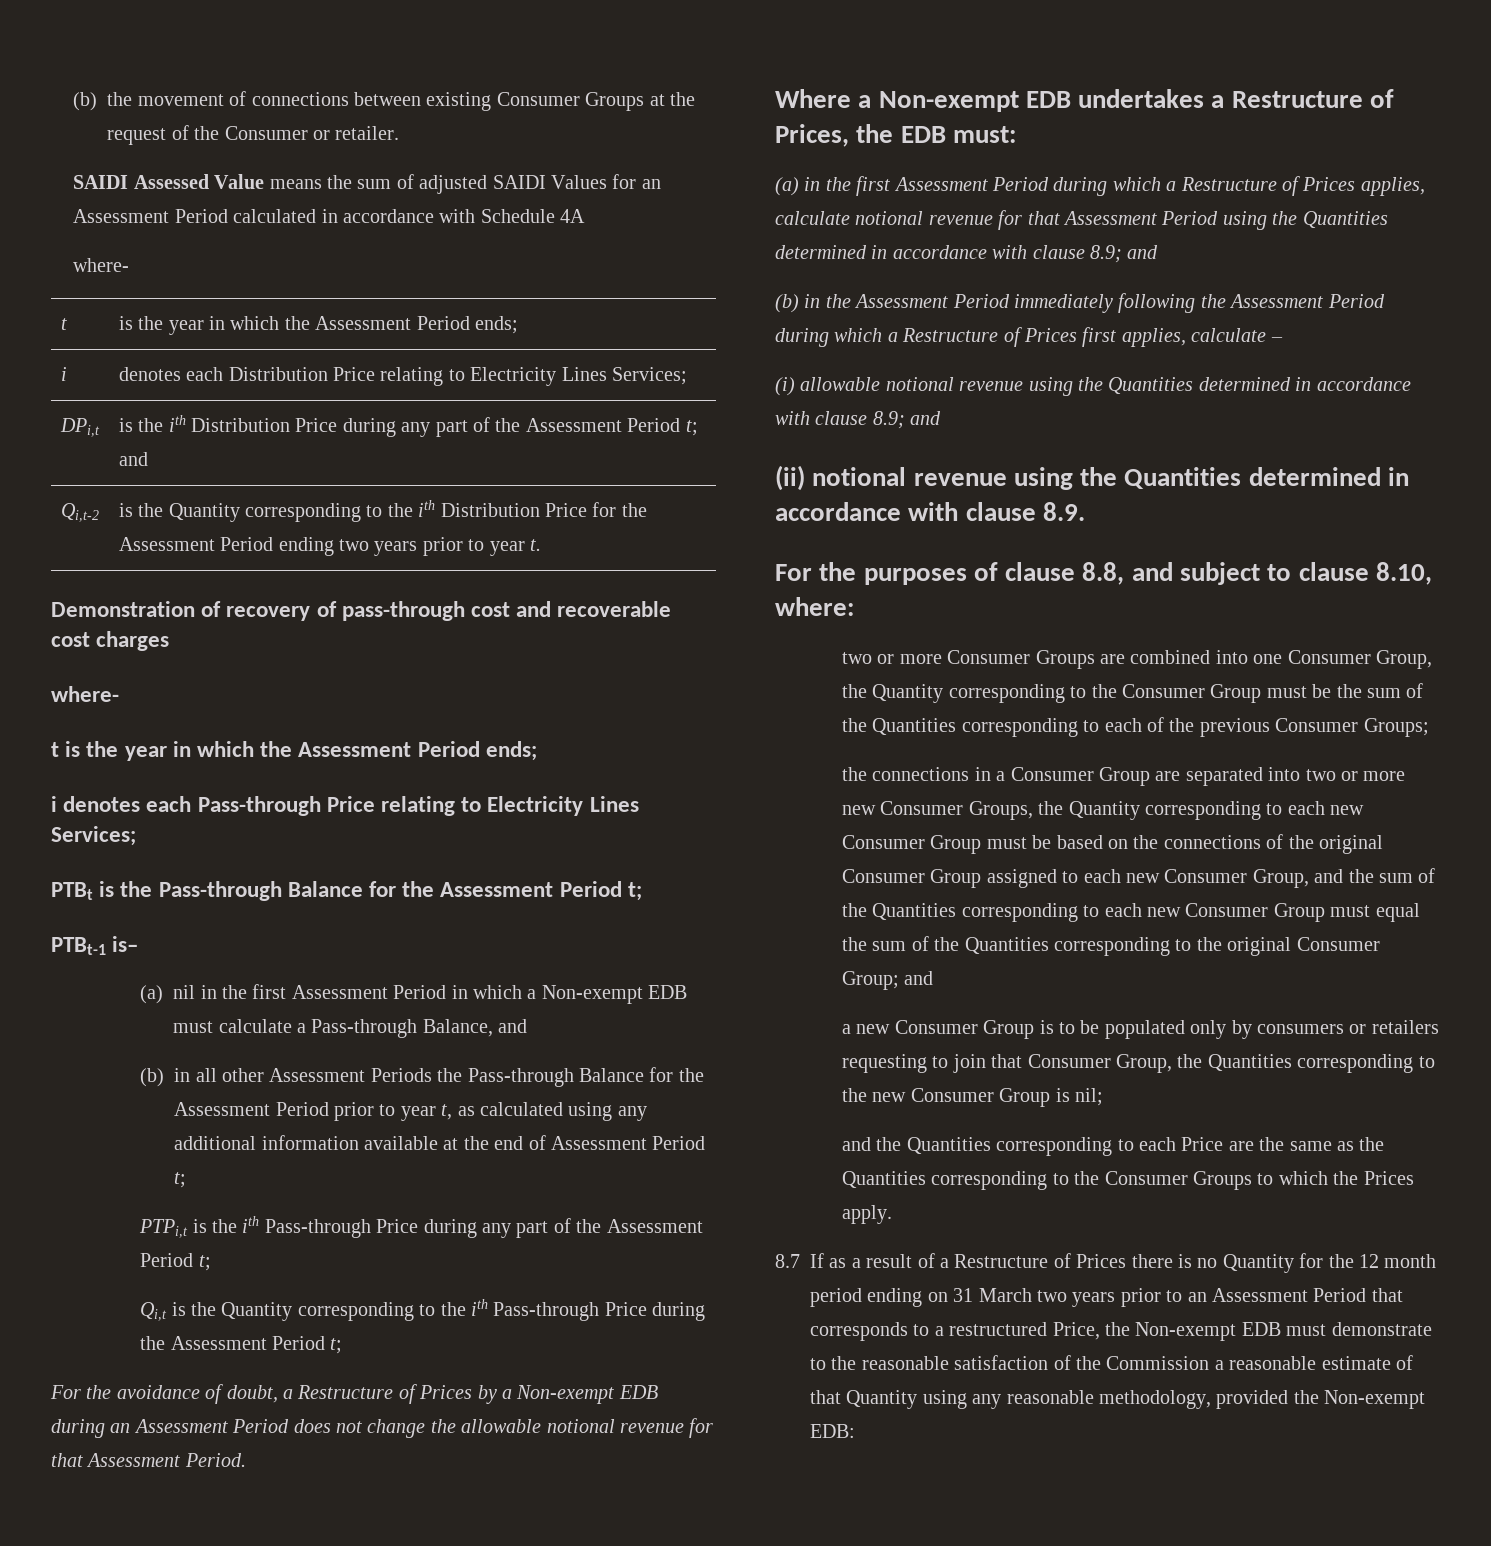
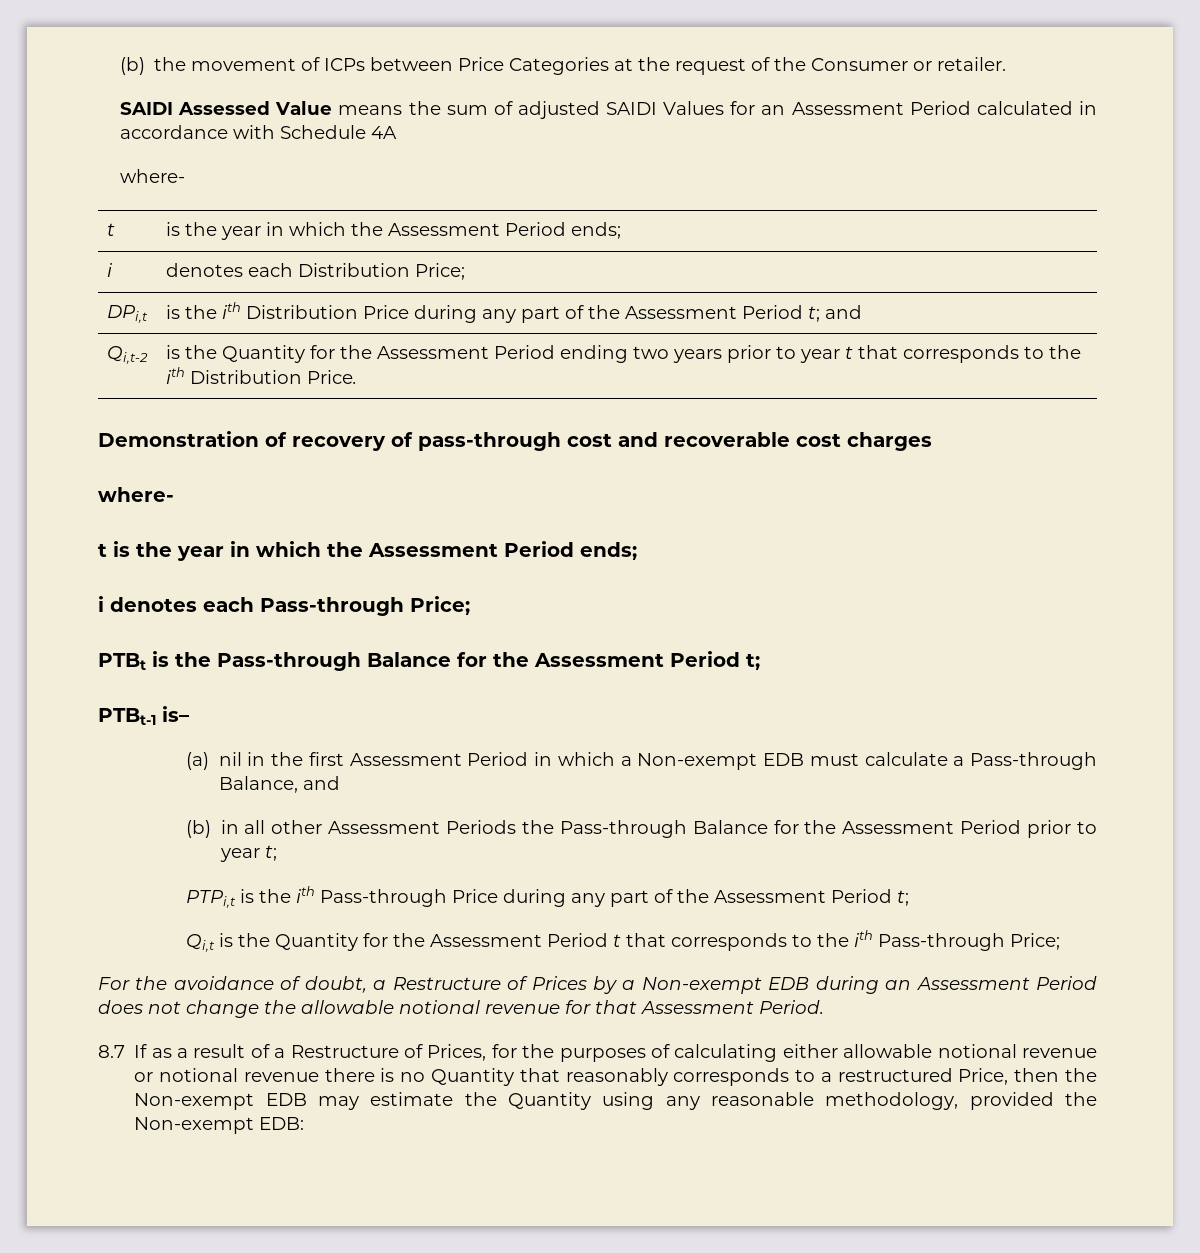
- (b) the movement of connections between existing Consumer Groups at the request of the Consumer or retailer.
+ (b) the movement of ICPs between Price Categories at the request of the Consumer or retailer.
- i | denotes each Distribution Price relating to Electricity Lines Services;
+ i | denotes each Distribution Price;
- Qi,t-2 | is the Quantity corresponding to the ith Distribution Price for the Assessment Period ending two years prior to year t.
+ Qi,t-2 | is the Quantity for the Assessment Period ending two years prior to year t that corresponds to the ith Distribution Price.
- i denotes each Pass-through Price relating to Electricity Lines Services;
+ i denotes each Pass-through Price;
- (b) in all other Assessment Periods the Pass-through Balance for the Assessment Period prior to year t, as calculated using any additional information available at the end of Assessment Period t;
+ (b) in all other Assessment Periods the Pass-through Balance for the Assessment Period prior to year t;
- Qi,t is the Quantity corresponding to the ith Pass-through Price during the Assessment Period t;
+ Qi,t is the Quantity for the Assessment Period t that corresponds to the ith Pass-through Price;
- Where a Non-exempt EDB undertakes a Restructure of Prices, the EDB must:
- (a) in the first Assessment Period during which a Restructure of Prices applies, calculate notional revenue for that Assessment Period using the Quantities determined in accordance with clause 8.9; and
- (b) in the Assessment Period immediately following the Assessment Period during which a Restructure of Prices first applies, calculate –
- (i) allowable notional revenue using the Quantities determined in accordance with clause 8.9; and
- (ii) notional revenue using the Quantities determined in accordance with clause 8.9.
- For the purposes of clause 8.8, and subject to clause 8.10, where:
- two or more Consumer Groups are combined into one Consumer Group, the Quantity corresponding to the Consumer Group must be the sum of the Quantities corresponding to each of the previous Consumer Groups;
- the connections in a Consumer Group are separated into two or more new Consumer Groups, the Quantity corresponding to each new Consumer Group must be based on the connections of the original Consumer Group assigned to each new Consumer Group, and the sum of the Quantities corresponding to each new Consumer Group must equal the sum of the Quantities corresponding to the original Consumer Group; and
- a new Consumer Group is to be populated only by consumers or retailers requesting to join that Consumer Group, the Quantities corresponding to the new Consumer Group is nil;
- and the Quantities corresponding to each Price are the same as the Quantities corresponding to the Consumer Groups to which the Prices apply.
- 8.7 If as a result of a Restructure of Prices there is no Quantity for the 12 month period ending on 31 March two years prior to an Assessment Period that corresponds to a restructured Price, the Non-exempt EDB must demonstrate to the reasonable satisfaction of the Commission a reasonable estimate of that Quantity using any reasonable methodology, provided the Non-exempt EDB:
+ 8.7 If as a result of a Restructure of Prices, for the purposes of calculating either allowable notional revenue or notional revenue there is no Quantity that reasonably corresponds to a restructured Price, then the Non-exempt EDB may estimate the Quantity using any reasonable methodology, provided the Non-exempt EDB:

